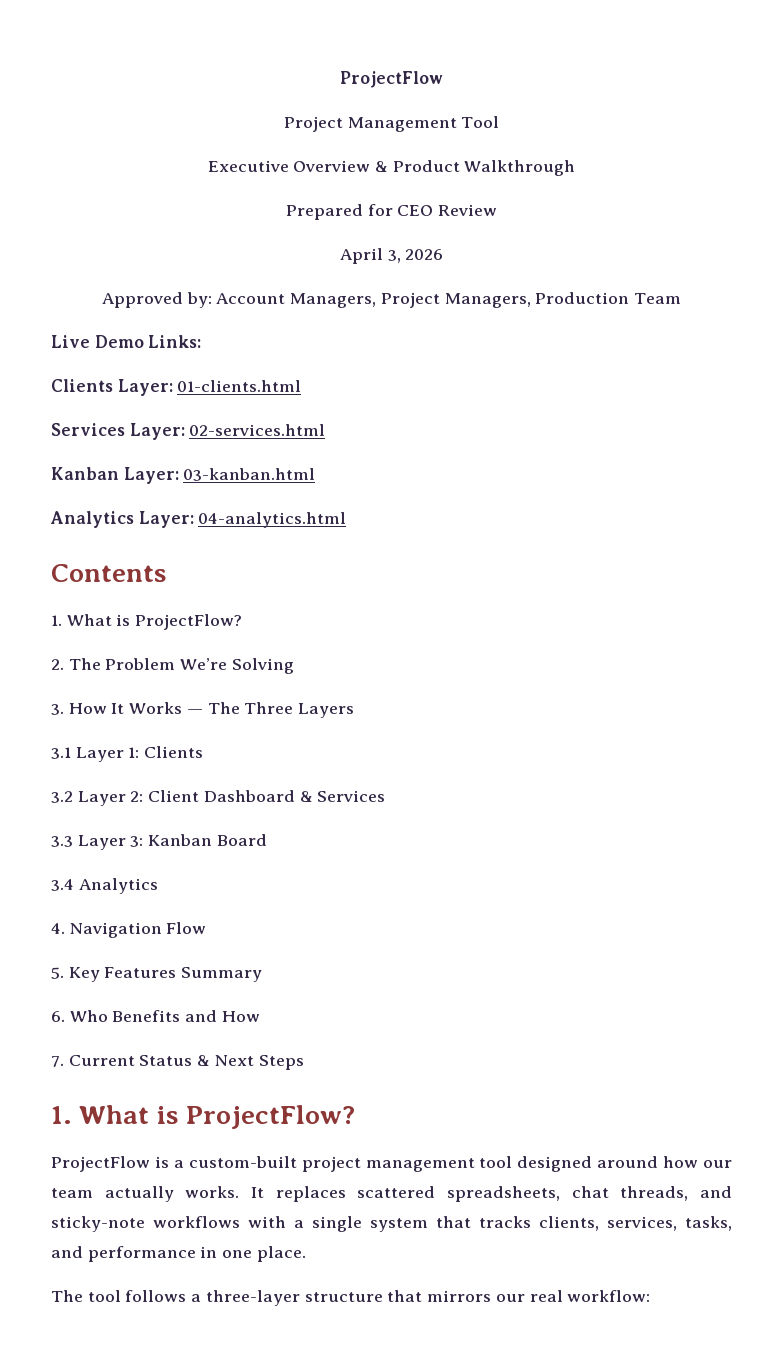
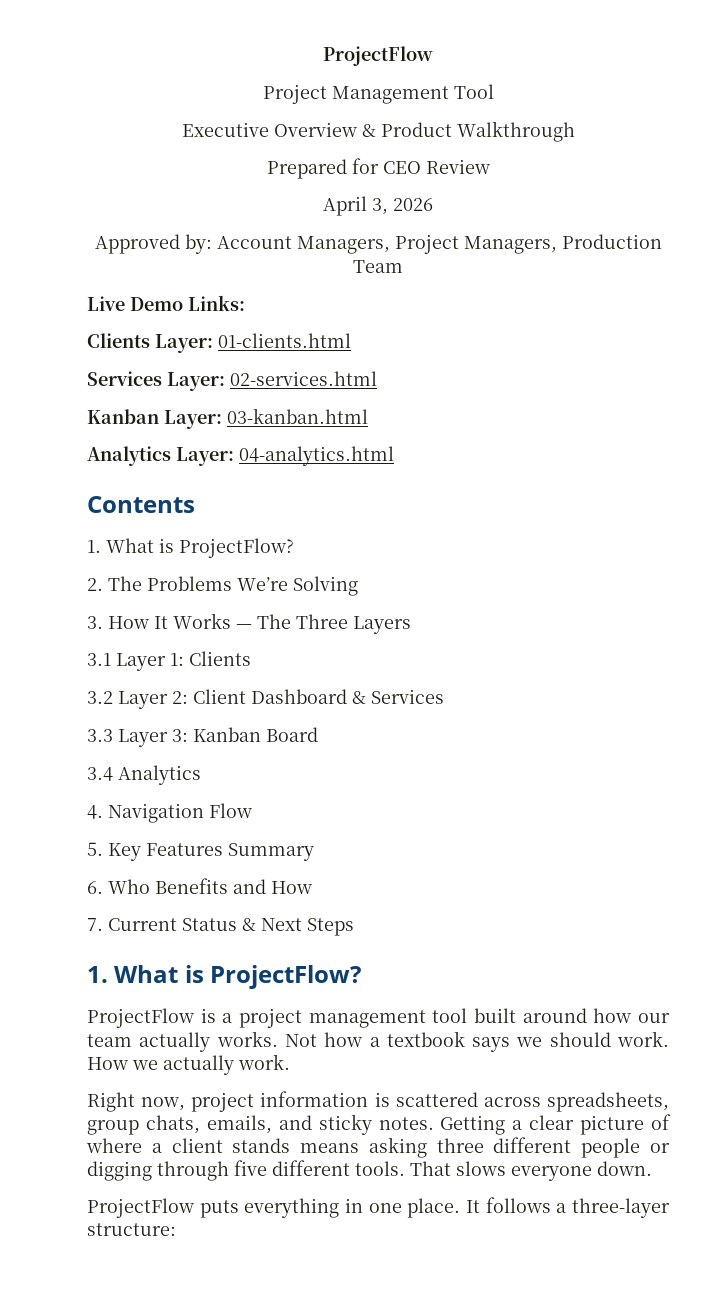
- 2. The Problem We’re Solving
+ 2. The Problems We’re Solving
- ProjectFlow is a custom-built project management tool designed around how our team actually works.
+ ProjectFlow is a project management tool built around how our team actually works.
- It replaces scattered spreadsheets, chat threads, and sticky-note workflows with a single system that tracks clients, services, tasks, and performance in one place.
- The tool follows a three-layer structure that mirrors our real workflow:
+ Not how a textbook says we should work. How we actually work.
+ Right now, project information is scattered across spreadsheets, group chats, emails, and sticky notes. Getting a clear picture of where a client stands means asking three different people or digging through five different tools. That slows everyone down.
+ ProjectFlow puts everything in one place. It follows a three-layer structure:

